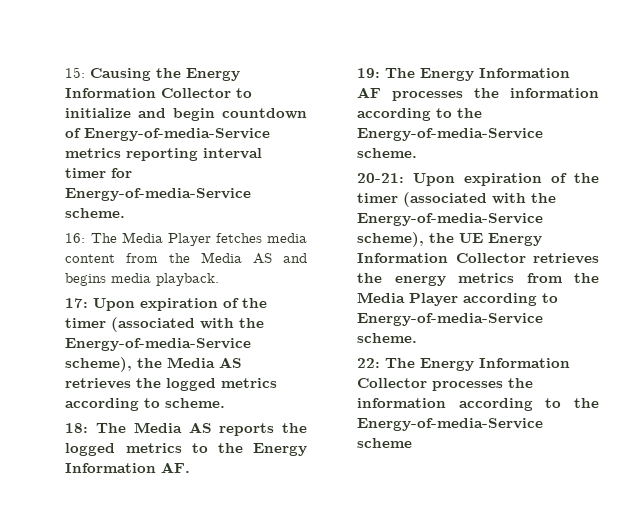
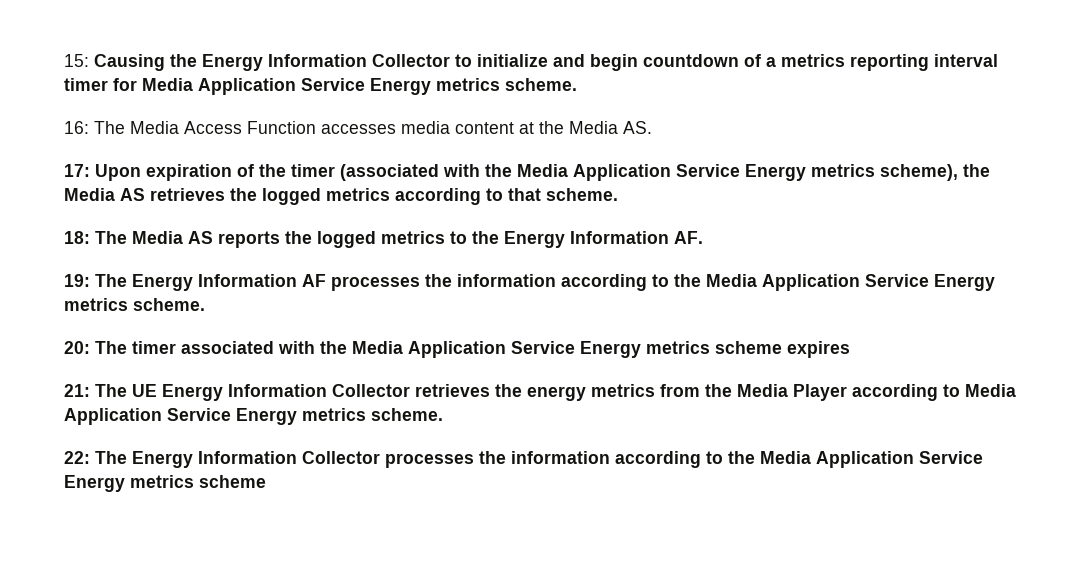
- 15: Causing the Energy Information Collector to initialize and begin countdown of Energy-of-media-Service metrics reporting interval timer for Energy-of-media-Service scheme.
+ 15: Causing the Energy Information Collector to initialize and begin countdown of a metrics reporting interval timer for Media Application Service Energy metrics scheme.
- 16: The Media Player fetches media content from the Media AS and begins media playback.
+ 16: The Media Access Function accesses media content at the Media AS.
- 17: Upon expiration of the timer (associated with the Energy-of-media-Service scheme), the Media AS retrieves the logged metrics according to scheme.
+ 17: Upon expiration of the timer (associated with the Media Application Service Energy metrics scheme), the Media AS retrieves the logged metrics according to that scheme.
- 19: The Energy Information AF processes the information according to the Energy-of-media-Service scheme.
- 20-21: Upon expiration of the timer (associated with the Energy-of-media-Service scheme), the UE Energy Information Collector retrieves the energy metrics from the Media Player according to Energy-of-media-Service scheme.
+ 19: The Energy Information AF processes the information according to the Media Application Service Energy metrics scheme.
+ 20: The timer associated with the Media Application Service Energy metrics scheme expires
+ 21: The UE Energy Information Collector retrieves the energy metrics from the Media Player according to Media Application Service Energy metrics scheme.
- 22: The Energy Information Collector processes the information according to the Energy-of-media-Service scheme
+ 22: The Energy Information Collector processes the information according to the Media Application Service Energy metrics scheme

